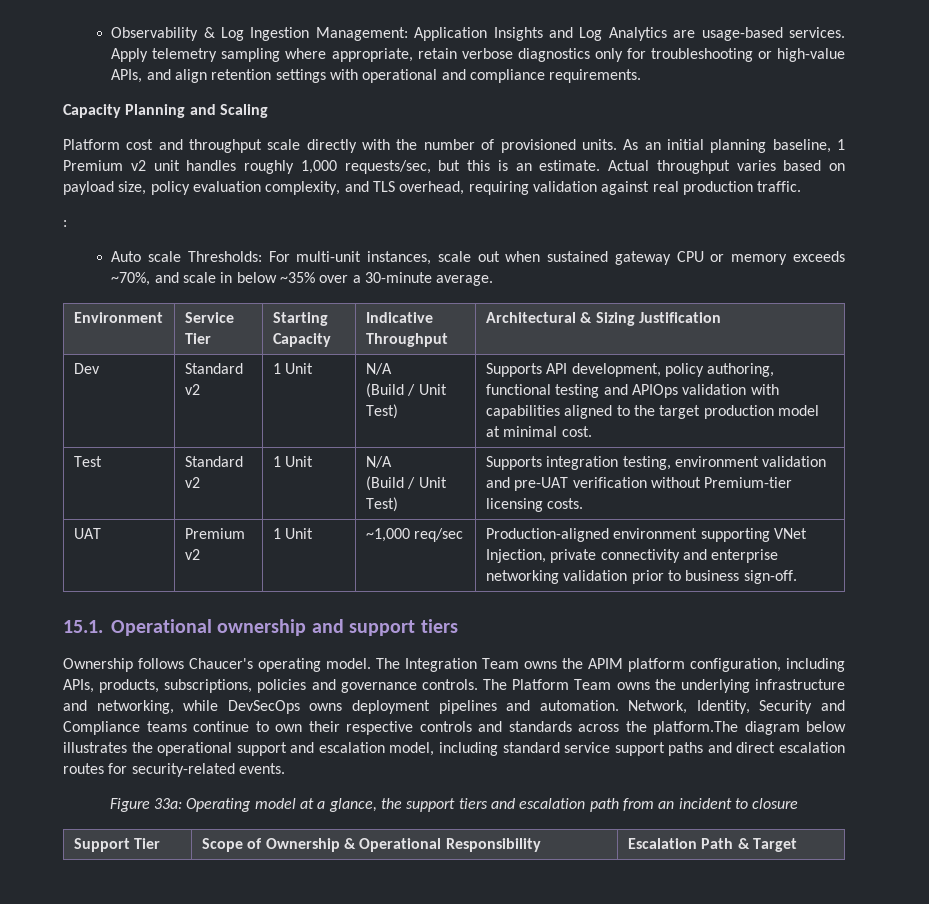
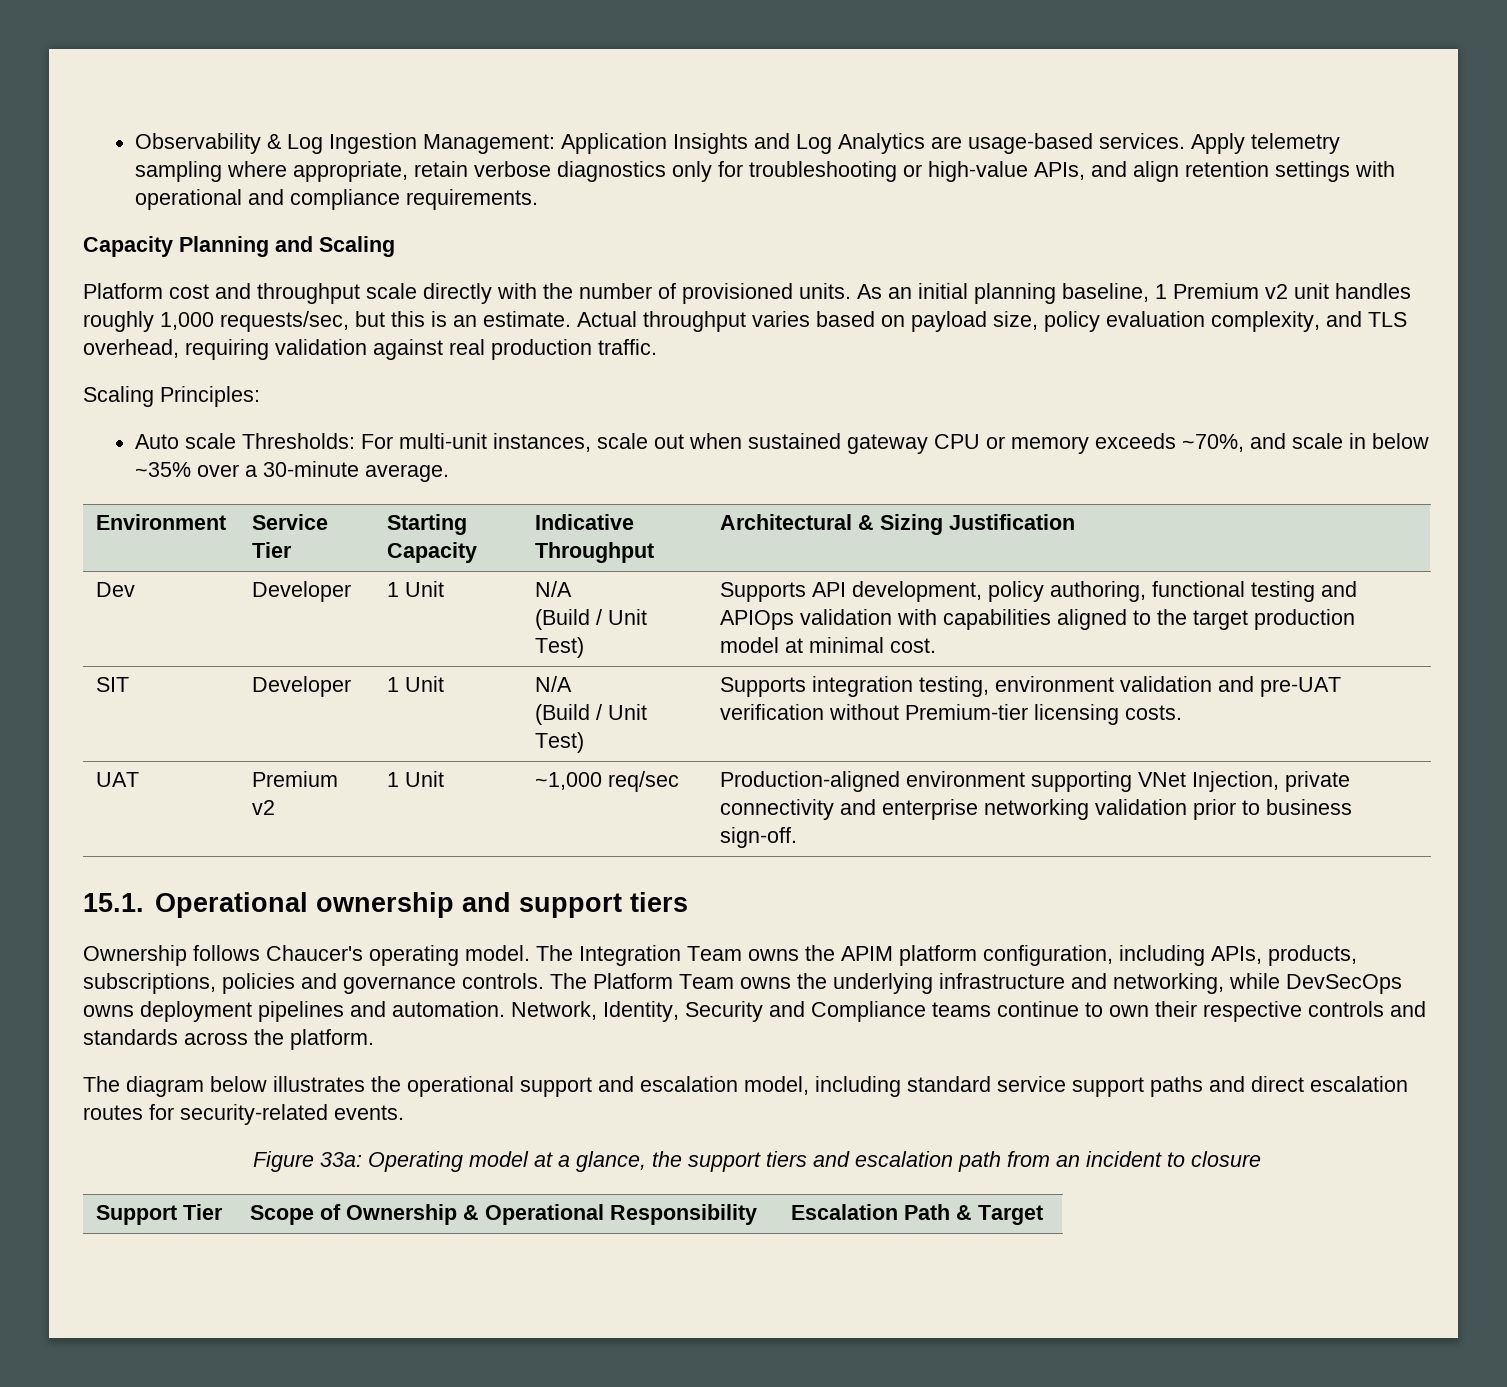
- :
+ Scaling Principles:
- Dev | Standard v2 | 1 Unit | N/A
+ Dev | Developer | 1 Unit | N/A
- Test | Standard v2 | 1 Unit | N/A
+ SIT | Developer | 1 Unit | N/A
- Network, Identity, Security and Compliance teams continue to own their respective controls and standards across the platform.The diagram below illustrates the operational support and escalation model, including standard service support paths and direct escalation routes for security-related events.
+ Network, Identity, Security and Compliance teams continue to own their respective controls and standards across the platform.
+ The diagram below illustrates the operational support and escalation model, including standard service support paths and direct escalation routes for security-related events.

